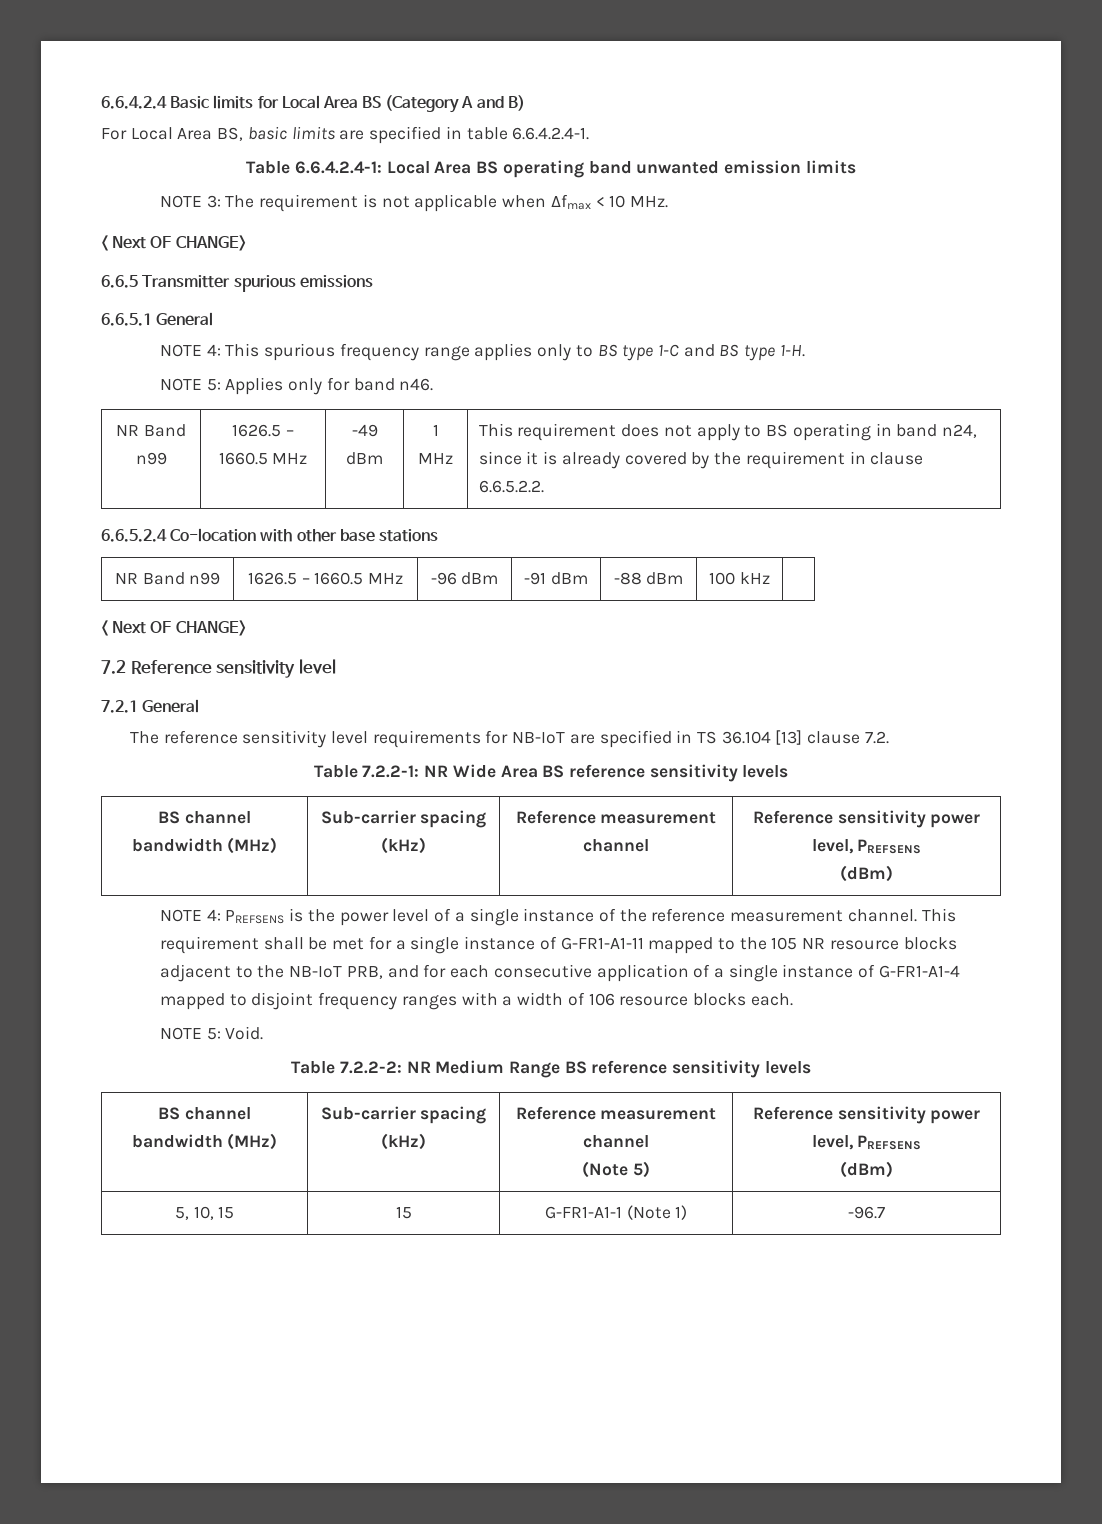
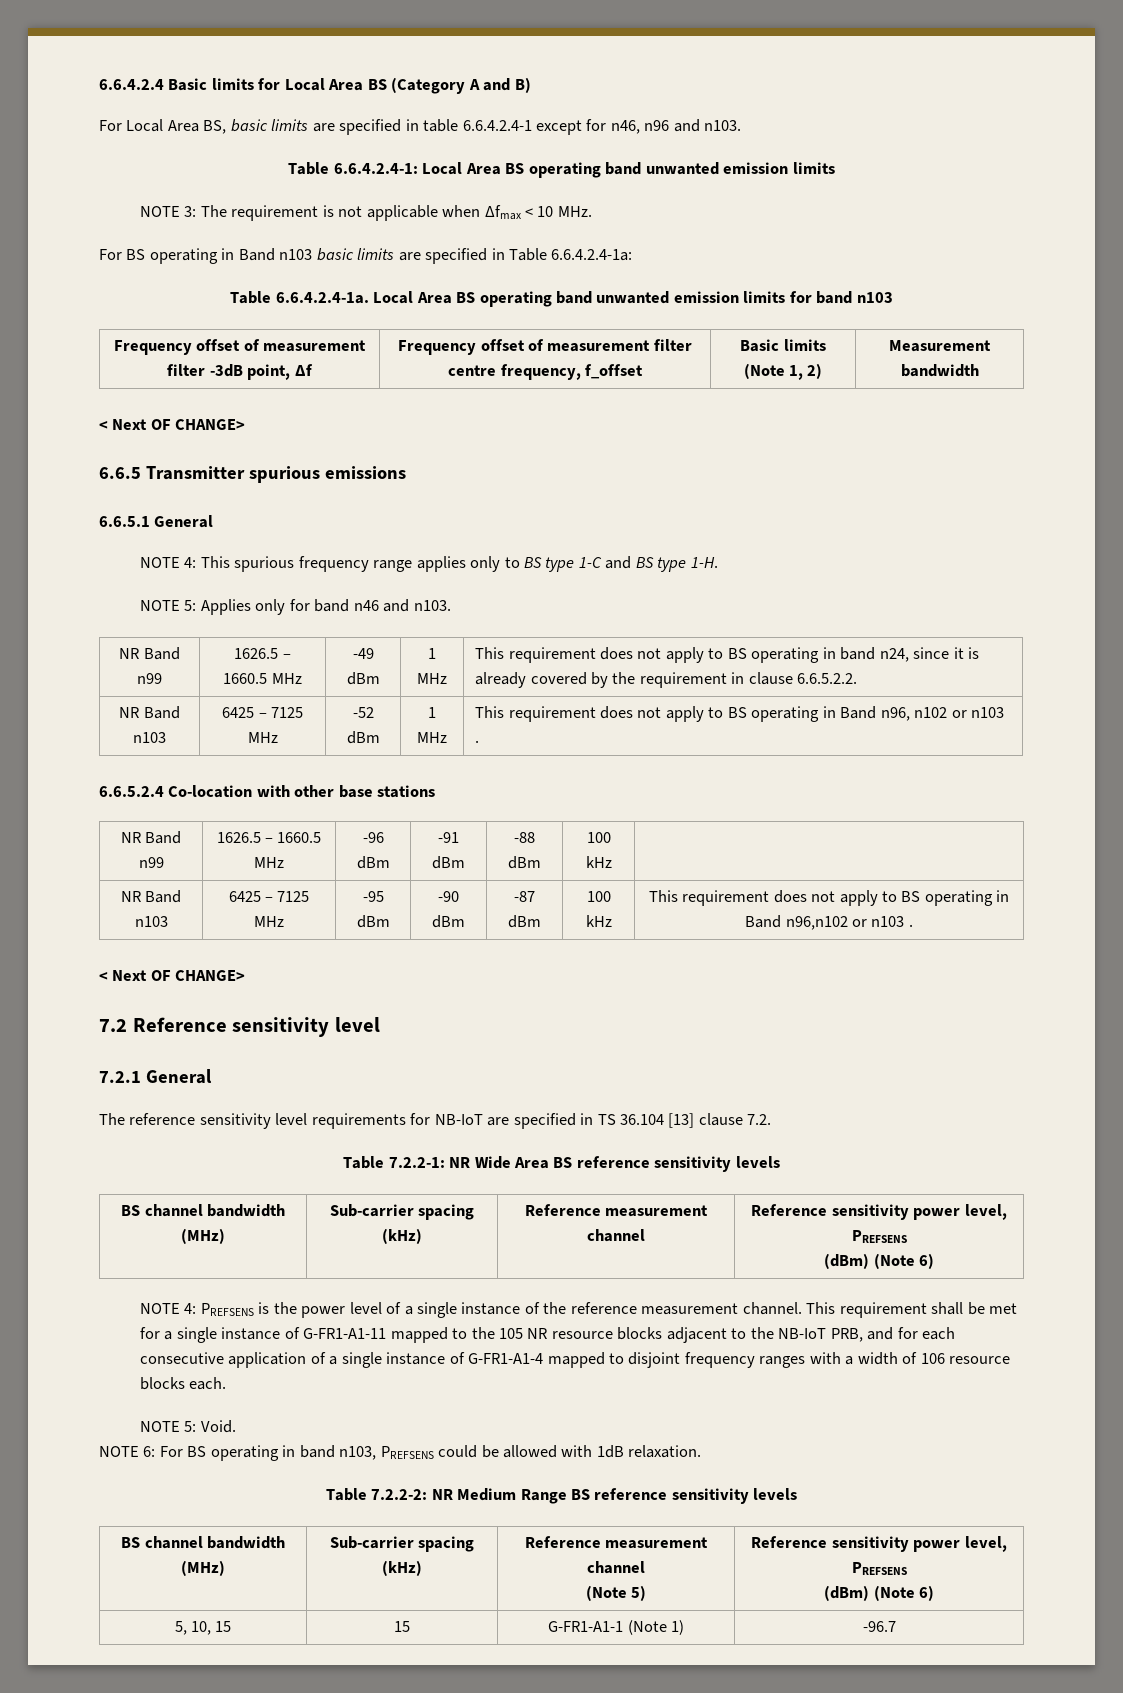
- For Local Area BS, basic limits are specified in table 6.6.4.2.4-1.
+ For Local Area BS, basic limits are specified in table 6.6.4.2.4-1 except for n46, n96 and n103.
+ For BS operating in Band n103 basic limits are specified in Table 6.6.4.2.4-1a:
+ Table 6.6.4.2.4-1a. Local Area BS operating band unwanted emission limits for band n103
+ Frequency offset of measurement filter -3dB point, Δf | Frequency offset of measurement filter centre frequency, f_offset | Basic limits (Note 1, 2) | Measurement bandwidth
- NOTE 5: Applies only for band n46.
+ NOTE 5: Applies only for band n46 and n103.
+ NR Band n103 | 6425 – 7125 MHz | -52 dBm | 1 MHz | This requirement does not apply to BS operating in Band n96, n102 or n103 .
+ NR Band n103 | 6425 – 7125 MHz | -95 dBm | -90 dBm | -87 dBm | 100 kHz | This requirement does not apply to BS operating in Band n96,n102 or n103 .
  BS channel bandwidth (MHz) | Sub-carrier spacing (kHz) | Reference measurement channel | Reference sensitivity power level, PREFSENS
- (dBm)
+ (dBm) (Note 6)
+ NOTE 6: For BS operating in band n103, PREFSENS could be allowed with 1dB relaxation.
  Table 7.2.2-2: NR Medium Range BS reference sensitivity levels
  BS channel bandwidth (MHz) | Sub-carrier spacing (kHz) | Reference measurement channel
  (Note 5) | Reference sensitivity power level, PREFSENS
- (dBm)
+ (dBm) (Note 6)

